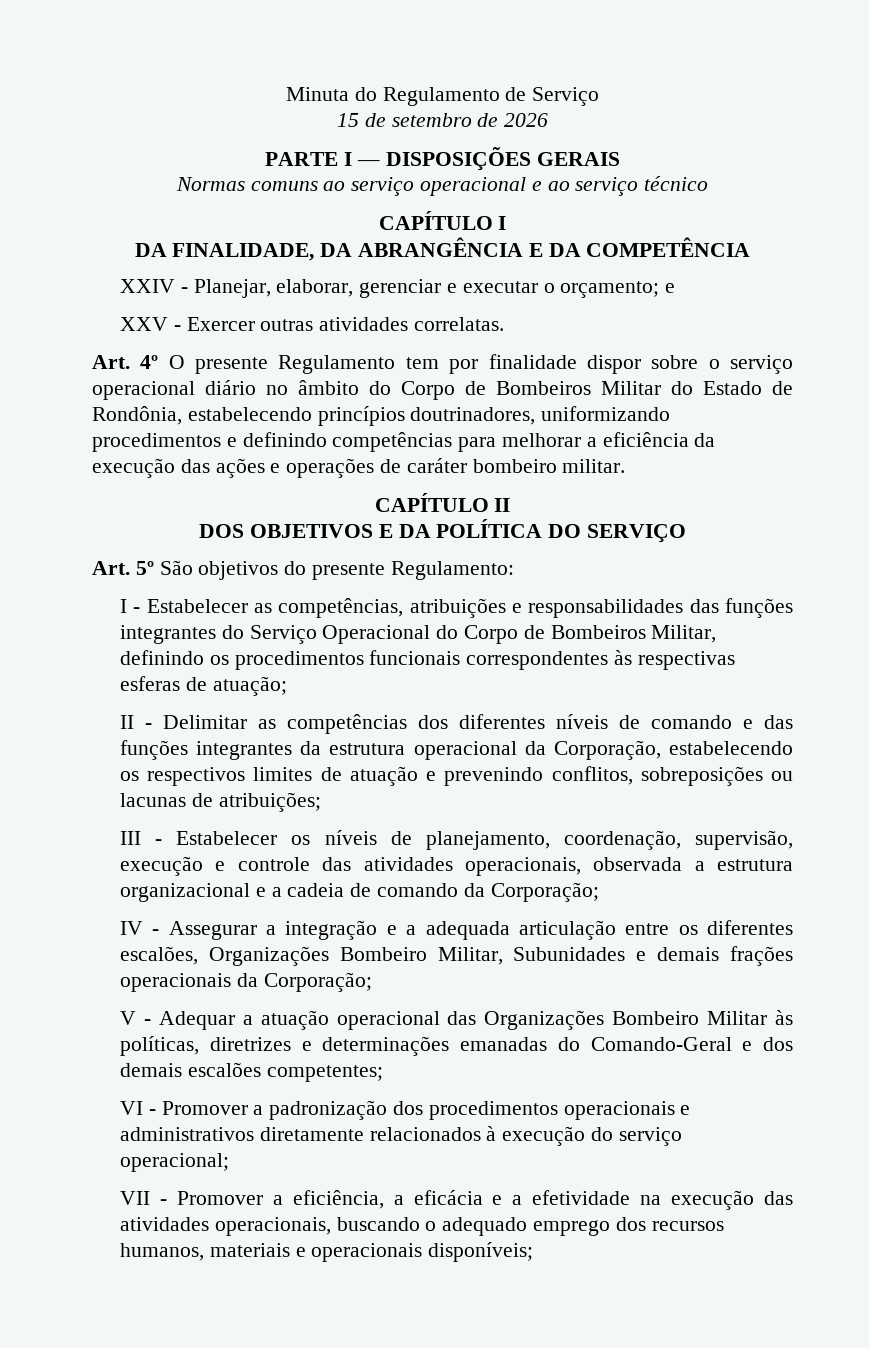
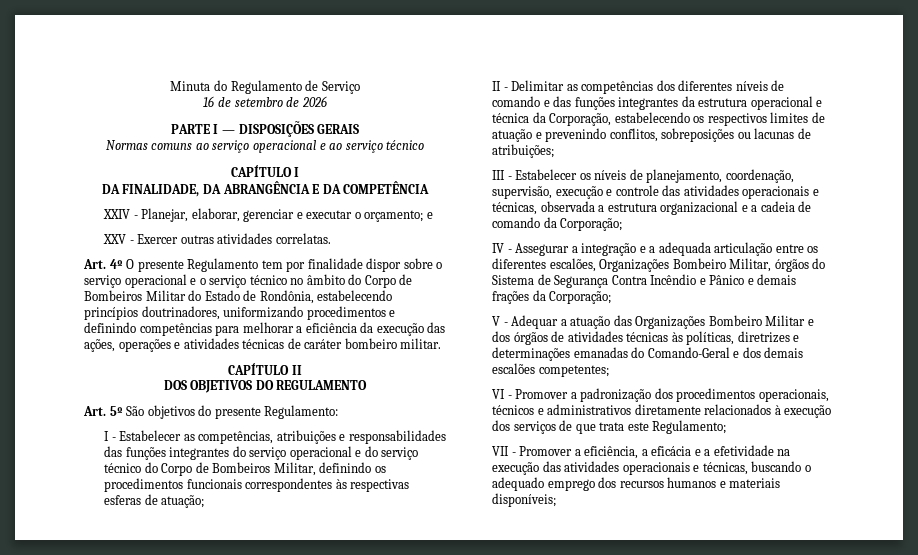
- 15 de setembro de 2026
+ 16 de setembro de 2026
- Art. 4º O presente Regulamento tem por finalidade dispor sobre o serviço operacional diário no âmbito do Corpo de Bombeiros Militar do Estado de Rondônia, estabelecendo princípios doutrinadores, uniformizando procedimentos e definindo competências para melhorar a eficiência da execução das ações e operações de caráter bombeiro militar.
+ Art. 4º O presente Regulamento tem por finalidade dispor sobre o serviço operacional e o serviço técnico no âmbito do Corpo de Bombeiros Militar do Estado de Rondônia, estabelecendo princípios doutrinadores, uniformizando procedimentos e definindo competências para melhorar a eficiência da execução das ações, operações e atividades técnicas de caráter bombeiro militar.
- DOS OBJETIVOS E DA POLÍTICA DO SERVIÇO
+ DOS OBJETIVOS DO REGULAMENTO
- I - Estabelecer as competências, atribuições e responsabilidades das funções integrantes do Serviço Operacional do Corpo de Bombeiros Militar, definindo os procedimentos funcionais correspondentes às respectivas esferas de atuação;
+ I - Estabelecer as competências, atribuições e responsabilidades das funções integrantes do serviço operacional e do serviço técnico do Corpo de Bombeiros Militar, definindo os procedimentos funcionais correspondentes às respectivas esferas de atuação;
- II - Delimitar as competências dos diferentes níveis de comando e das funções integrantes da estrutura operacional da Corporação, estabelecendo os respectivos limites de atuação e prevenindo conflitos, sobreposições ou lacunas de atribuições;
+ II - Delimitar as competências dos diferentes níveis de comando e das funções integrantes da estrutura operacional e técnica da Corporação, estabelecendo os respectivos limites de atuação e prevenindo conflitos, sobreposições ou lacunas de atribuições;
- III - Estabelecer os níveis de planejamento, coordenação, supervisão, execução e controle das atividades operacionais, observada a estrutura organizacional e a cadeia de comando da Corporação;
+ III - Estabelecer os níveis de planejamento, coordenação, supervisão, execução e controle das atividades operacionais e técnicas, observada a estrutura organizacional e a cadeia de comando da Corporação;
- IV - Assegurar a integração e a adequada articulação entre os diferentes escalões, Organizações Bombeiro Militar, Subunidades e demais frações operacionais da Corporação;
+ IV - Assegurar a integração e a adequada articulação entre os diferentes escalões, Organizações Bombeiro Militar, órgãos do Sistema de Segurança Contra Incêndio e Pânico e demais frações da Corporação;
- V - Adequar a atuação operacional das Organizações Bombeiro Militar às políticas, diretrizes e determinações emanadas do Comando-Geral e dos demais escalões competentes;
+ V - Adequar a atuação das Organizações Bombeiro Militar e dos órgãos de atividades técnicas às políticas, diretrizes e determinações emanadas do Comando-Geral e dos demais escalões competentes;
- VI - Promover a padronização dos procedimentos operacionais e administrativos diretamente relacionados à execução do serviço operacional;
+ VI - Promover a padronização dos procedimentos operacionais, técnicos e administrativos diretamente relacionados à execução dos serviços de que trata este Regulamento;
- VII - Promover a eficiência, a eficácia e a efetividade na execução das atividades operacionais, buscando o adequado emprego dos recursos humanos, materiais e operacionais disponíveis;
+ VII - Promover a eficiência, a eficácia e a efetividade na execução das atividades operacionais e técnicas, buscando o adequado emprego dos recursos humanos e materiais disponíveis;

